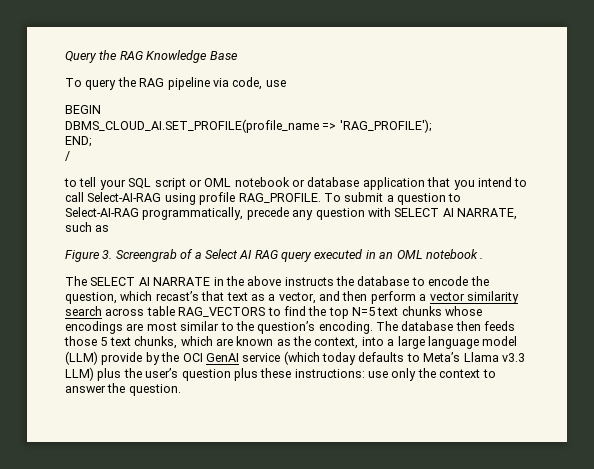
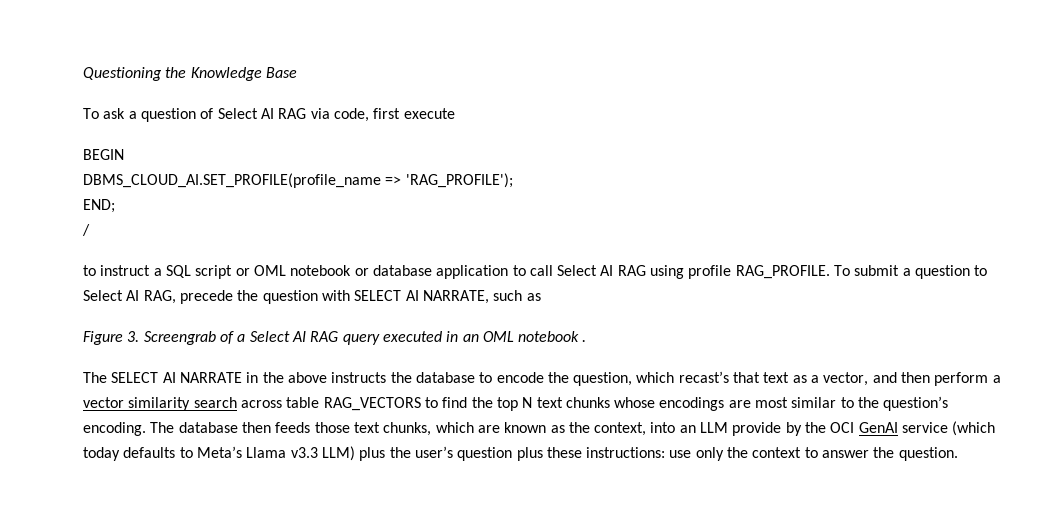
- Query the RAG Knowledge Base
+ Questioning the Knowledge Base
- To query the RAG pipeline via code, use
+ To ask a question of Select AI RAG via code, first execute
- to tell your SQL script or OML notebook or database application that you intend to call Select-AI-RAG using profile RAG_PROFILE.
+ to instruct a SQL script or OML notebook or database application to call Select AI RAG using profile RAG_PROFILE.
- To submit a question to Select-AI-RAG programmatically, precede any question with SELECT AI NARRATE, such as
+ To submit a question to Select AI RAG, precede the question with SELECT AI NARRATE, such as
- The SELECT AI NARRATE in the above instructs the database to encode the question, which recast’s that text as a vector, and then perform a vector similarity search across table RAG_VECTORS to find the top N=5 text chunks whose encodings are most similar to the question’s encoding.
+ The SELECT AI NARRATE in the above instructs the database to encode the question, which recast’s that text as a vector, and then perform a vector similarity search across table RAG_VECTORS to find the top N text chunks whose encodings are most similar to the question’s encoding.
- The database then feeds those 5 text chunks, which are known as the context, into a large language model (LLM) provide by the OCI GenAI service (which today defaults to Meta’s Llama v3.3 LLM) plus the user’s question plus these instructions: use only the context to answer the question.
+ The database then feeds those text chunks, which are known as the context, into an LLM provide by the OCI GenAI service (which today defaults to Meta’s Llama v3.3 LLM) plus the user’s question plus these instructions: use only the context to answer the question.

